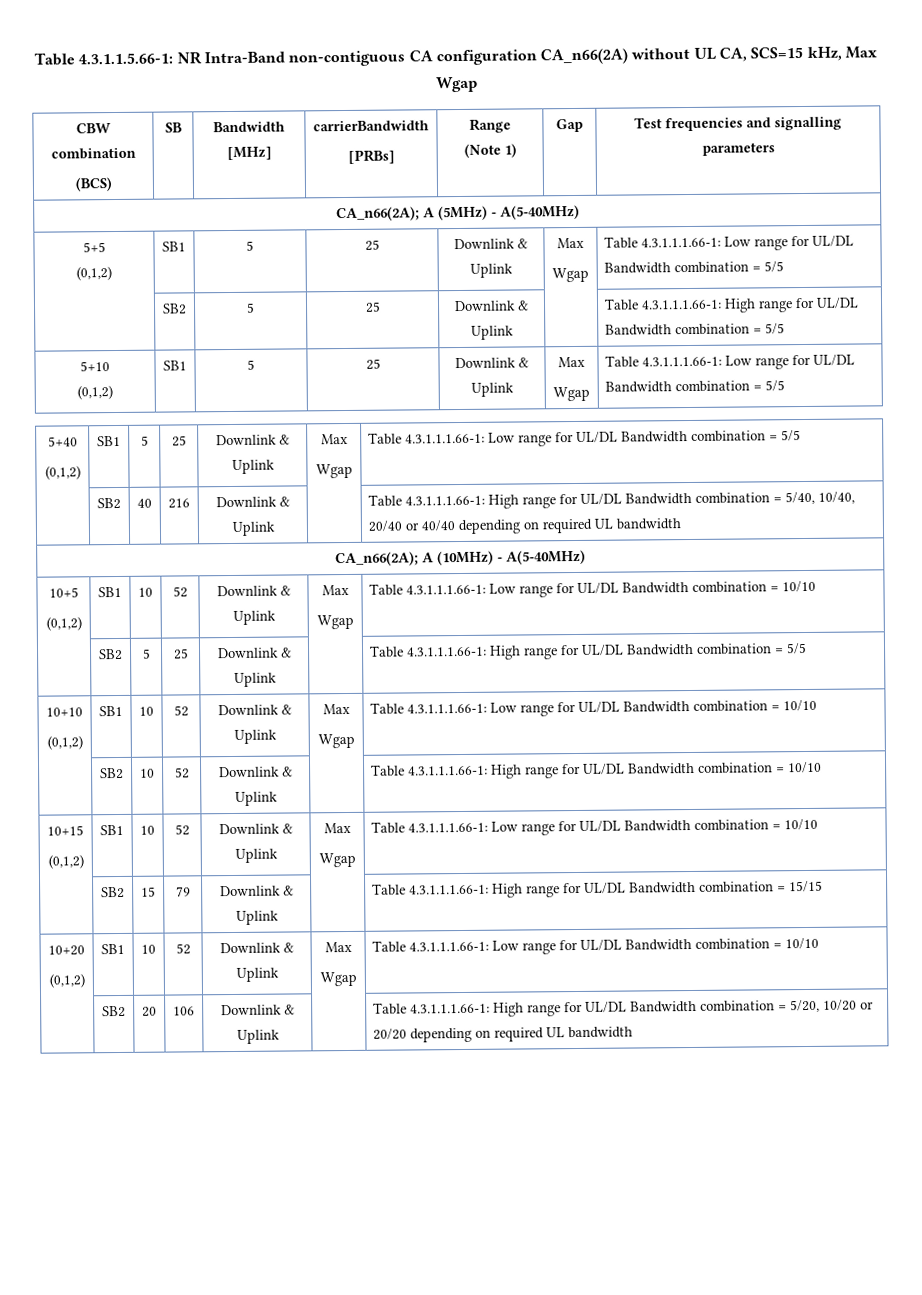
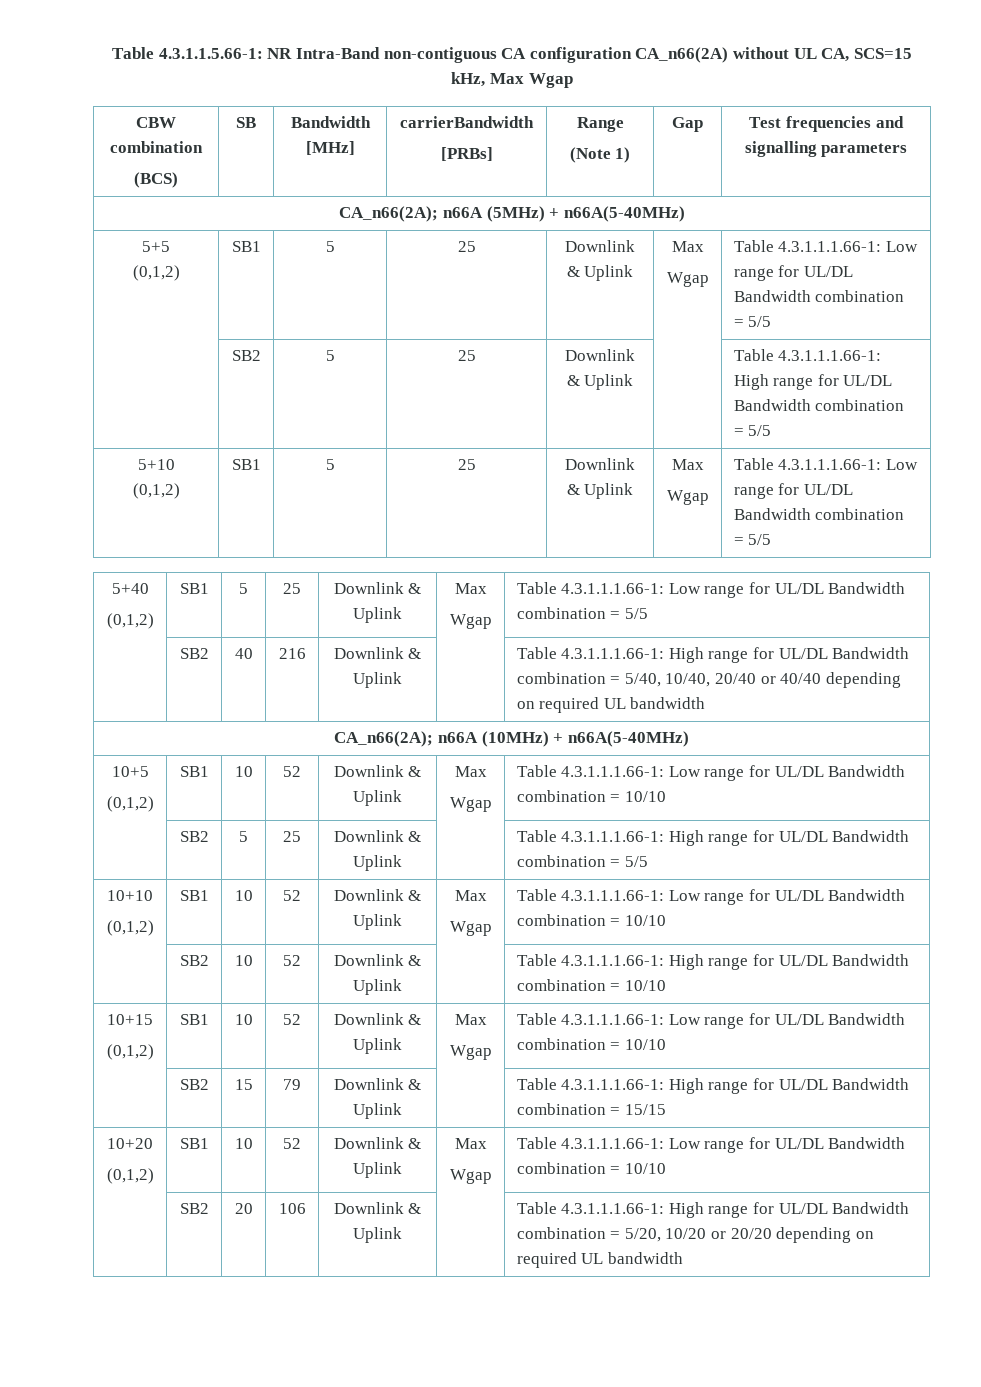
- CA_n66(2A); A (5MHz) - A(5-40MHz)
+ CA_n66(2A); n66A (5MHz) + n66A(5-40MHz)
- CA_n66(2A); A (10MHz) - A(5-40MHz)
+ CA_n66(2A); n66A (10MHz) + n66A(5-40MHz)

